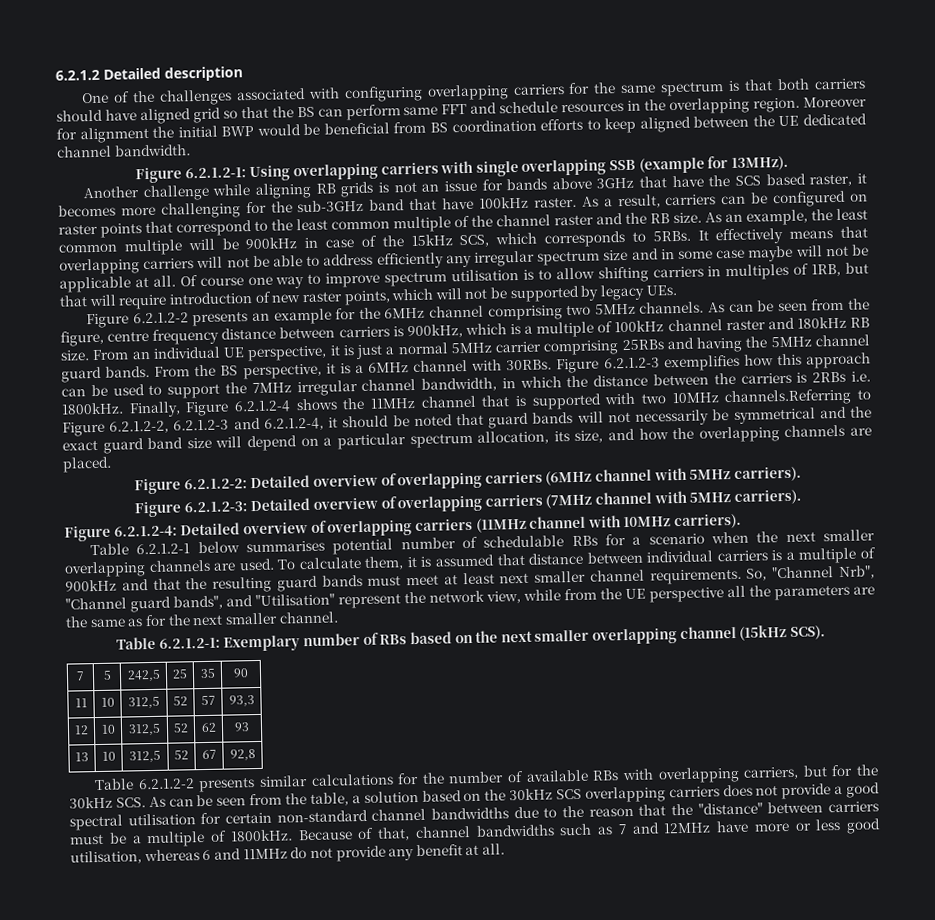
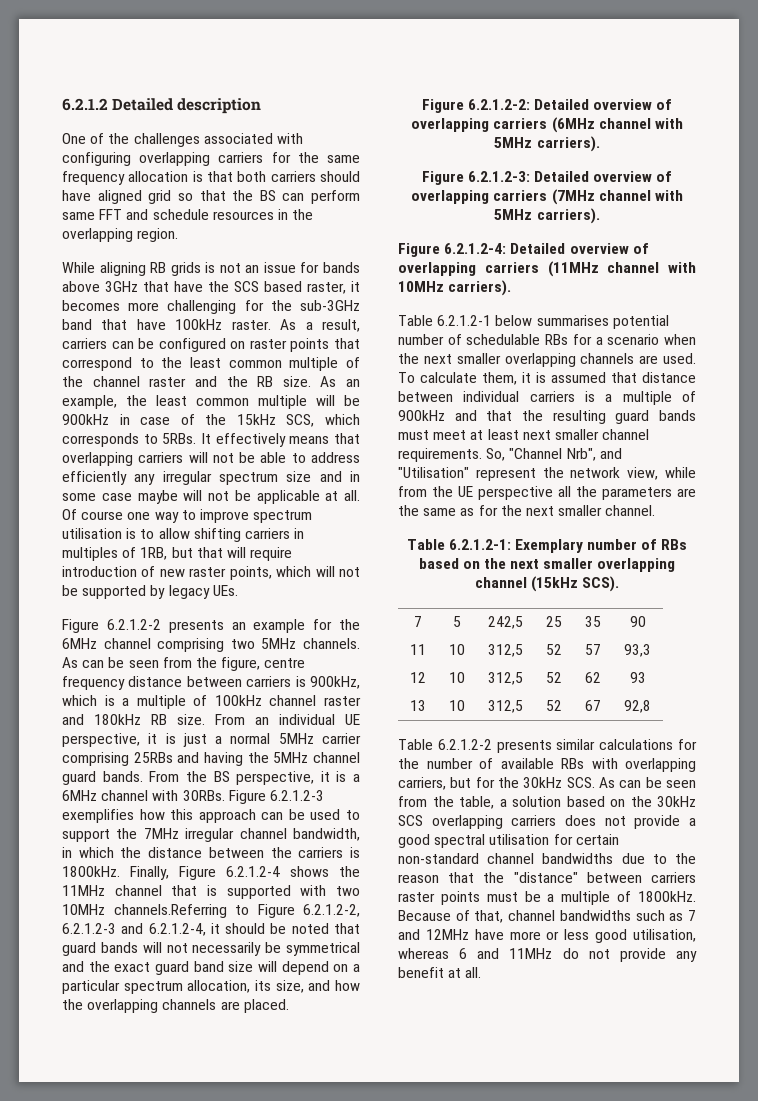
- One of the challenges associated with configuring overlapping carriers for the same spectrum is that both carriers should have aligned grid so that the BS can perform same FFT and schedule resources in the overlapping region. Moreover for alignment the initial BWP would be beneficial from BS coordination efforts to keep aligned between the UE dedicated channel bandwidth.
- Figure 6.2.1.2-1: Using overlapping carriers with single overlapping SSB (example for 13MHz).
- Another challenge while aligning RB grids is not an issue for bands above 3GHz that have the SCS based raster, it becomes more challenging for the sub-3GHz band that have 100kHz raster.
+ One of the challenges associated with configuring overlapping carriers for the same frequency allocation is that both carriers should have aligned grid so that the BS can perform same FFT and schedule resources in the overlapping region.
+ While aligning RB grids is not an issue for bands above 3GHz that have the SCS based raster, it becomes more challenging for the sub-3GHz band that have 100kHz raster.
- Figure 6.2.1.2-3 exemplifies how this approach can be used to support the 7MHz irregular channel bandwidth, in which the distance between the carriers is 2RBs i.e. 1800kHz.
+ Figure 6.2.1.2-3 exemplifies how this approach can be used to support the 7MHz irregular channel bandwidth, in which the distance between the carriers is 1800kHz.
- So, "Channel Nrb", "Channel guard bands", and "Utilisation" represent the network view, while from the UE perspective all the parameters are the same as for the next smaller channel.
+ So, "Channel Nrb", and "Utilisation" represent the network view, while from the UE perspective all the parameters are the same as for the next smaller channel.
- Table 6.2.1.2-2 presents similar calculations for the number of available RBs with overlapping carriers, but for the 30kHz SCS. As can be seen from the table, a solution based on the 30kHz SCS overlapping carriers does not provide a good spectral utilisation for certain non-standard channel bandwidths due to the reason that the "distance" between carriers must be a multiple of 1800kHz.
+ Table 6.2.1.2-2 presents similar calculations for the number of available RBs with overlapping carriers, but for the 30kHz SCS. As can be seen from the table, a solution based on the 30kHz SCS overlapping carriers does not provide a good spectral utilisation for certain non-standard channel bandwidths due to the reason that the "distance" between carriers raster points must be a multiple of 1800kHz.

